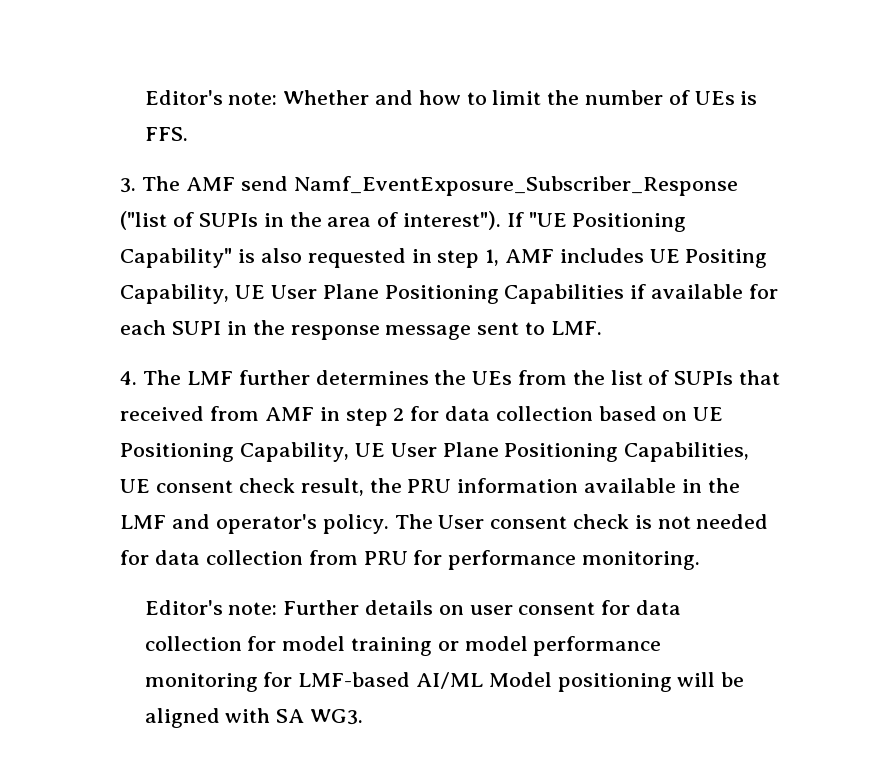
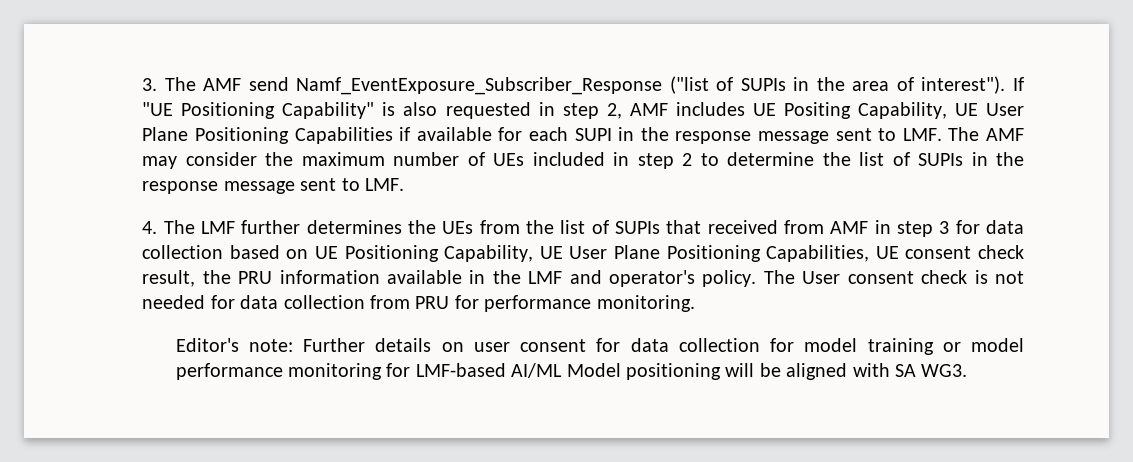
- Editor's note: Whether and how to limit the number of UEs is FFS.
- If "UE Positioning Capability" is also requested in step 1, AMF includes UE Positing Capability, UE User Plane Positioning Capabilities if available for each SUPI in the response message sent to LMF.
+ If "UE Positioning Capability" is also requested in step 2, AMF includes UE Positing Capability, UE User Plane Positioning Capabilities if available for each SUPI in the response message sent to LMF. The AMF may consider the maximum number of UEs included in step 2 to determine the list of SUPIs in the response message sent to LMF.
- 4. The LMF further determines the UEs from the list of SUPIs that received from AMF in step 2 for data collection based on UE Positioning Capability, UE User Plane Positioning Capabilities, UE consent check result, the PRU information available in the LMF and operator's policy.
+ 4. The LMF further determines the UEs from the list of SUPIs that received from AMF in step 3 for data collection based on UE Positioning Capability, UE User Plane Positioning Capabilities, UE consent check result, the PRU information available in the LMF and operator's policy.

